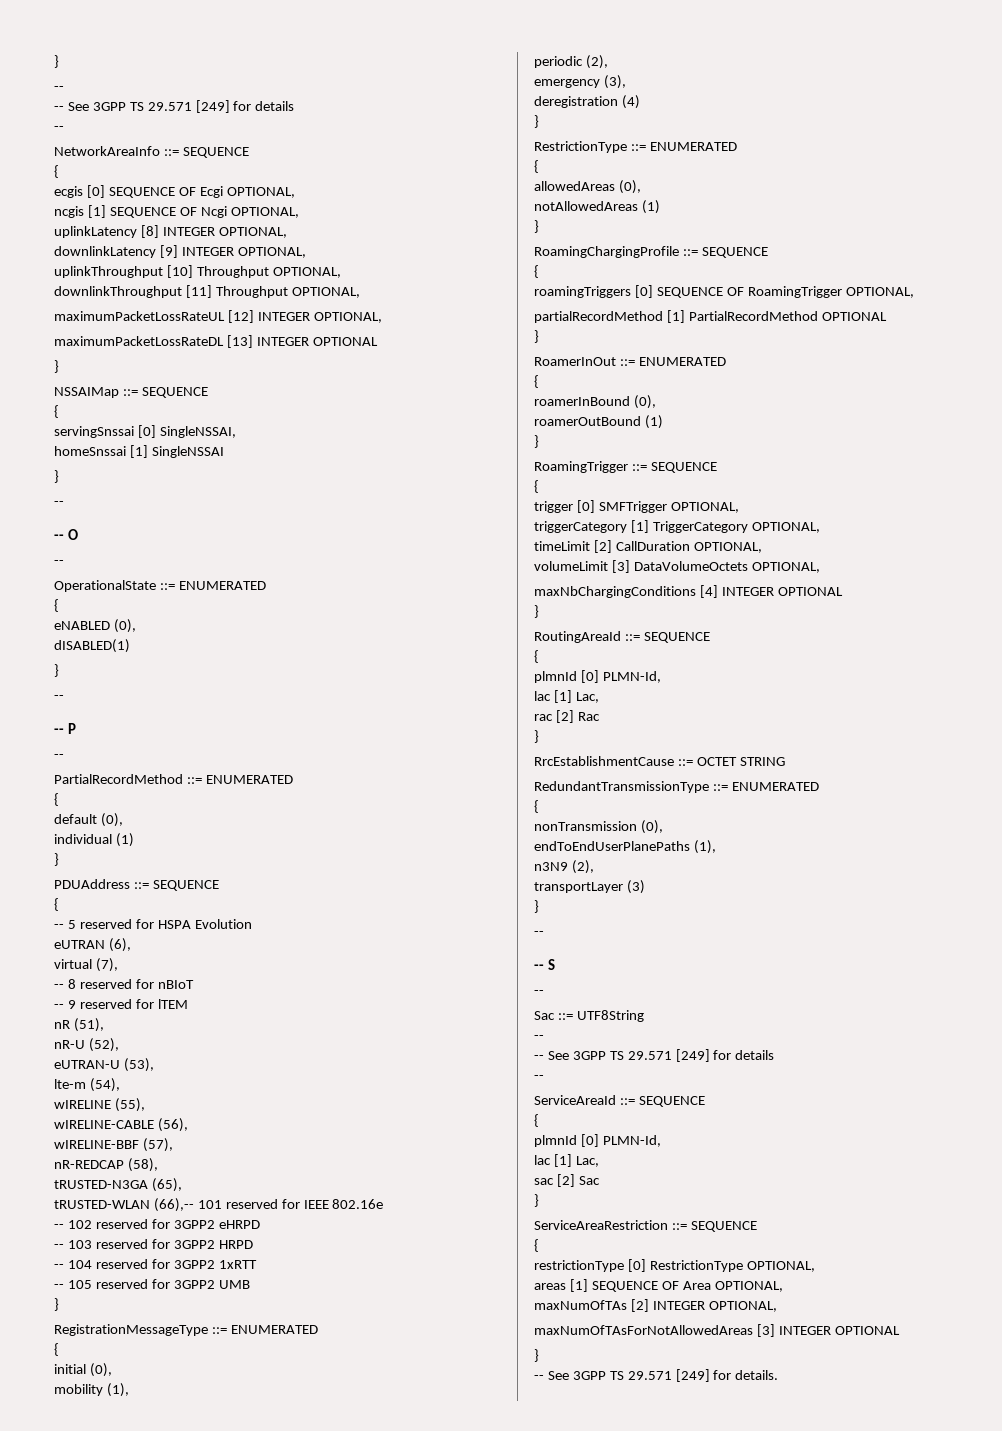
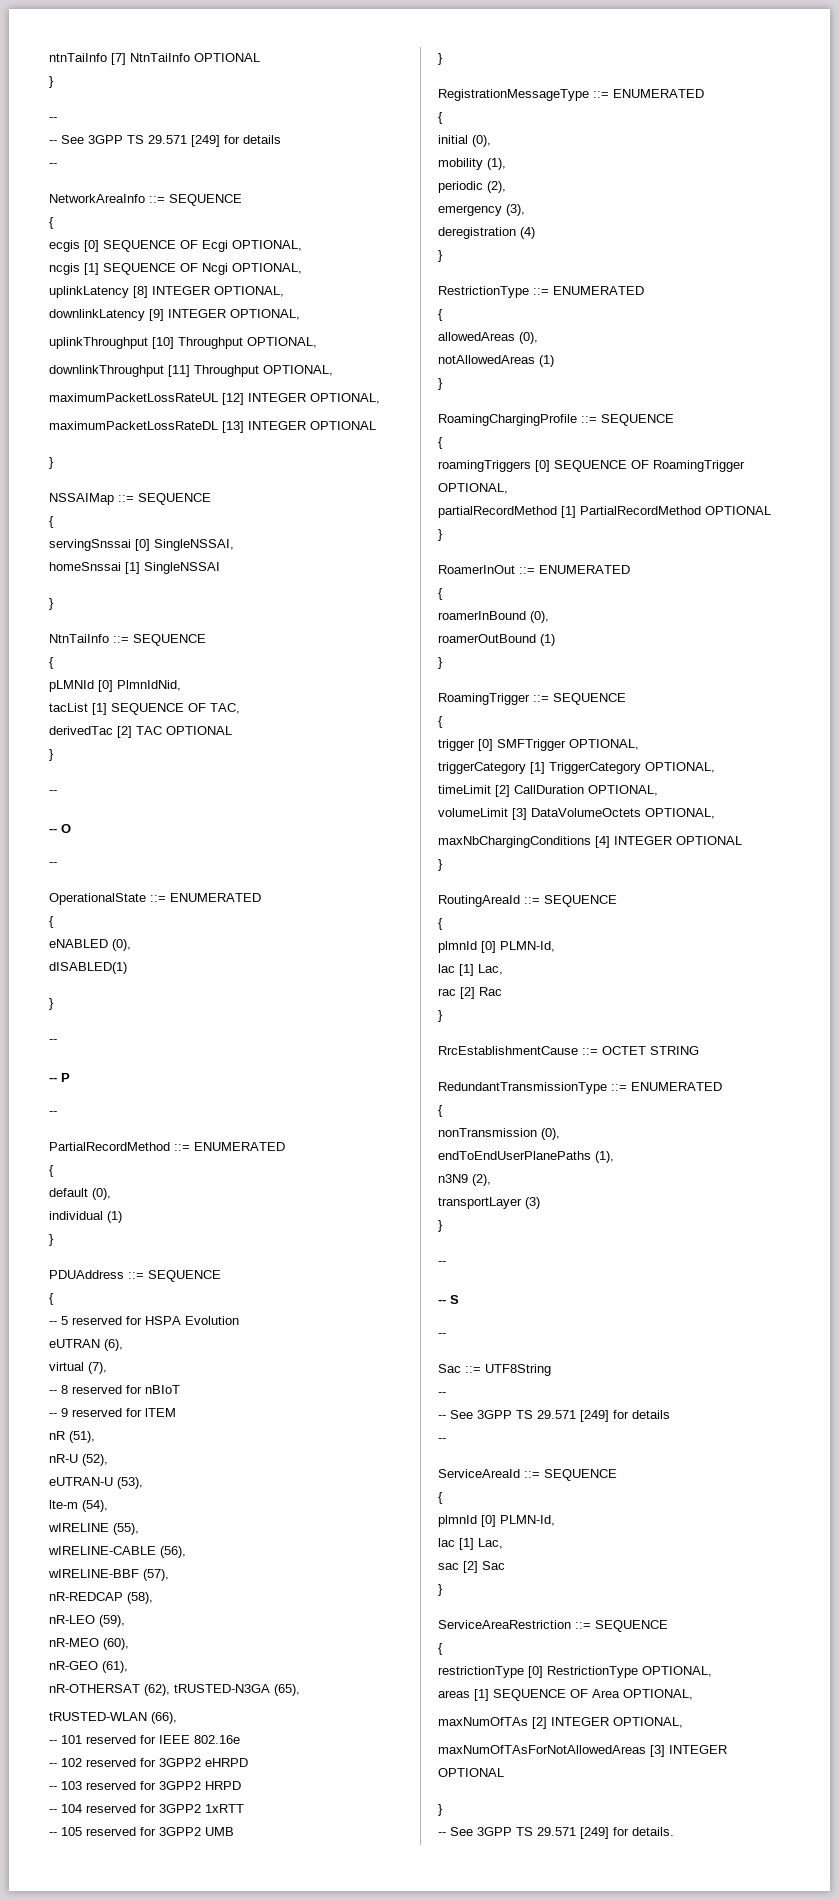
+ ntnTaiInfo [7] NtnTaiInfo OPTIONAL
+ NtnTaiInfo ::= SEQUENCE
+ {
+ pLMNId [0] PlmnIdNid,
+ tacList [1] SEQUENCE OF TAC,
+ derivedTac [2] TAC OPTIONAL
+ }
- tRUSTED-N3GA (65),
+ nR-LEO (59),
+ nR-MEO (60),
+ nR-GEO (61),
+ nR-OTHERSAT (62), tRUSTED-N3GA (65),
- tRUSTED-WLAN (66),-- 101 reserved for IEEE 802.16e
+ tRUSTED-WLAN (66),
+ -- 101 reserved for IEEE 802.16e

